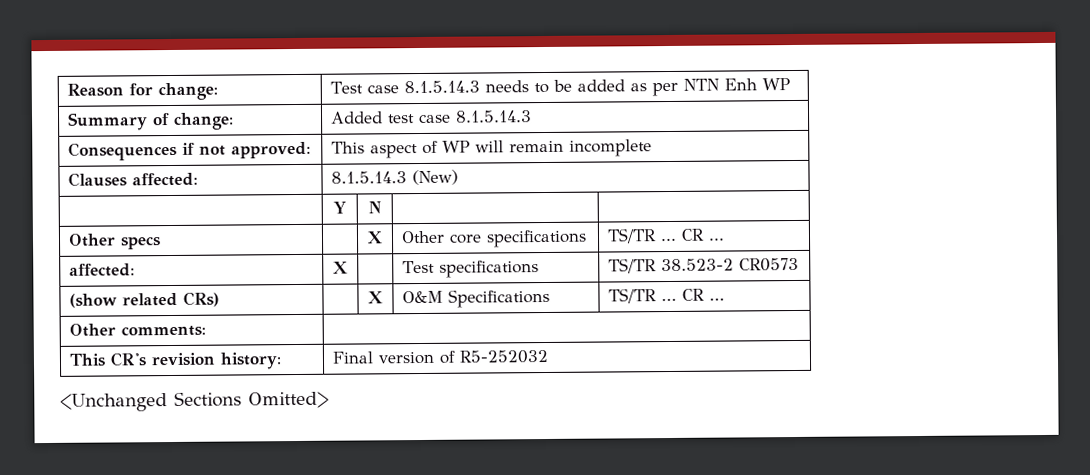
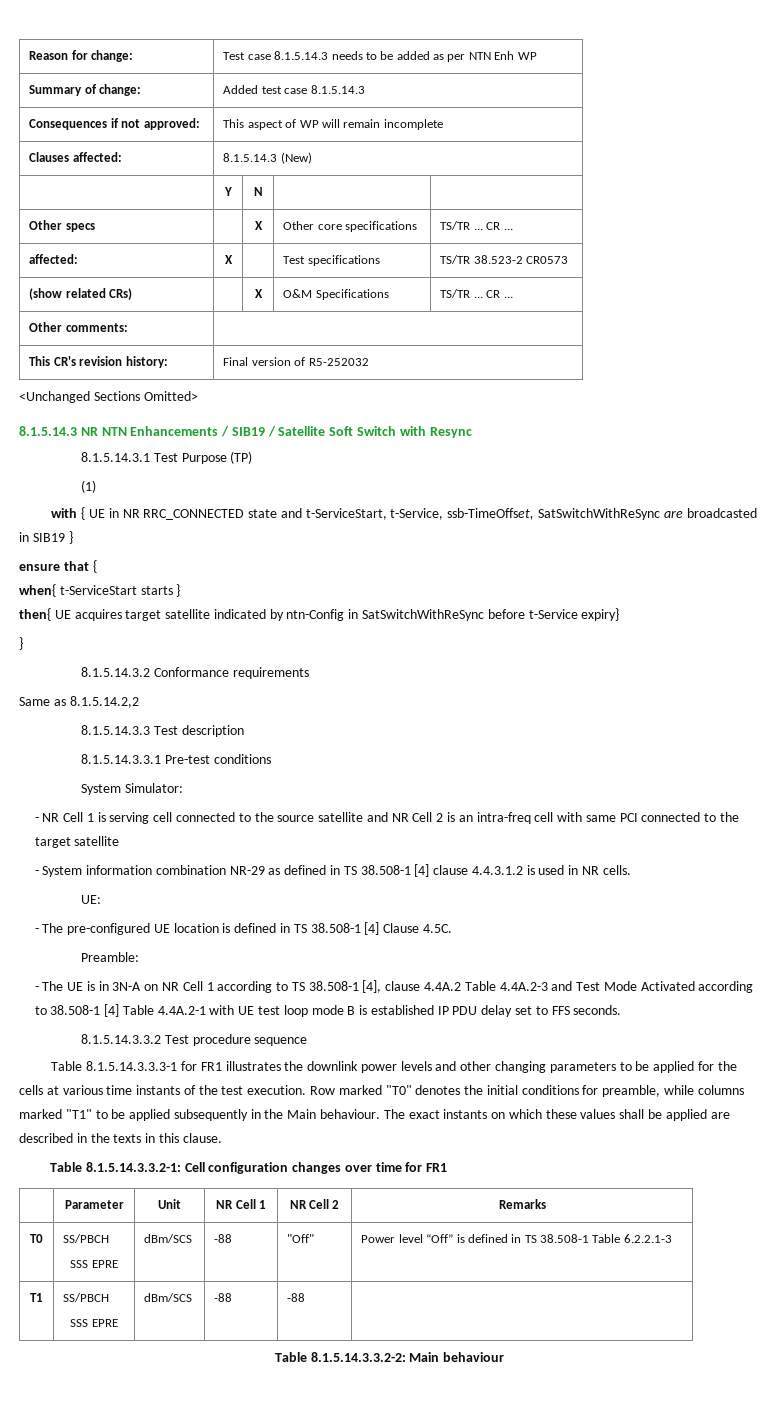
+ 8.1.5.14.3 NR NTN Enhancements / SIB19 / Satellite Soft Switch with Resync
+ 8.1.5.14.3.1 Test Purpose (TP)
+ (1)
+ with { UE in NR RRC_CONNECTED state and t-ServiceStart, t-Service, ssb-TimeOffset, SatSwitchWithReSync are broadcasted in SIB19 }
+ ensure that {
+ when{ t-ServiceStart starts }
+ then{ UE acquires target satellite indicated by ntn-Config in SatSwitchWithReSync before t-Service expiry}
+ }
+ 8.1.5.14.3.2 Conformance requirements
+ Same as 8.1.5.14.2,2
+ 8.1.5.14.3.3 Test description
+ 8.1.5.14.3.3.1 Pre-test conditions
+ System Simulator:
+ - NR Cell 1 is serving cell connected to the source satellite and NR Cell 2 is an intra-freq cell with same PCI connected to the target satellite
+ - System information combination NR-29 as defined in TS 38.508-1 [4] clause 4.4.3.1.2 is used in NR cells.
+ UE:
+ - The pre-configured UE location is defined in TS 38.508-1 [4] Clause 4.5C.
+ Preamble:
+ - The UE is in 3N-A on NR Cell 1 according to TS 38.508-1 [4], clause 4.4A.2 Table 4.4A.2-3 and Test Mode Activated according to 38.508-1 [4] Table 4.4A.2-1 with UE test loop mode B is established IP PDU delay set to FFS seconds.
+ 8.1.5.14.3.3.2 Test procedure sequence
+ Table 8.1.5.14.3.3.3-1 for FR1 illustrates the downlink power levels and other changing parameters to be applied for the cells at various time instants of the test execution. Row marked "T0" denotes the initial conditions for preamble, while columns marked "T1" to be applied subsequently in the Main behaviour. The exact instants on which these values shall be applied are described in the texts in this clause.
+ Table 8.1.5.14.3.3.2-1: Cell configuration changes over time for FR1
+ | Parameter | Unit | NR Cell 1 | NR Cell 2 | Remarks
+ T0 | SS/PBCH
+ SSS EPRE | dBm/SCS | -88 | "Off" | Power level “Off” is defined in TS 38.508-1 Table 6.2.2.1-3
+ T1 | SS/PBCH
+ SSS EPRE | dBm/SCS | -88 | -88 |
+ Table 8.1.5.14.3.3.2-2: Main behaviour

